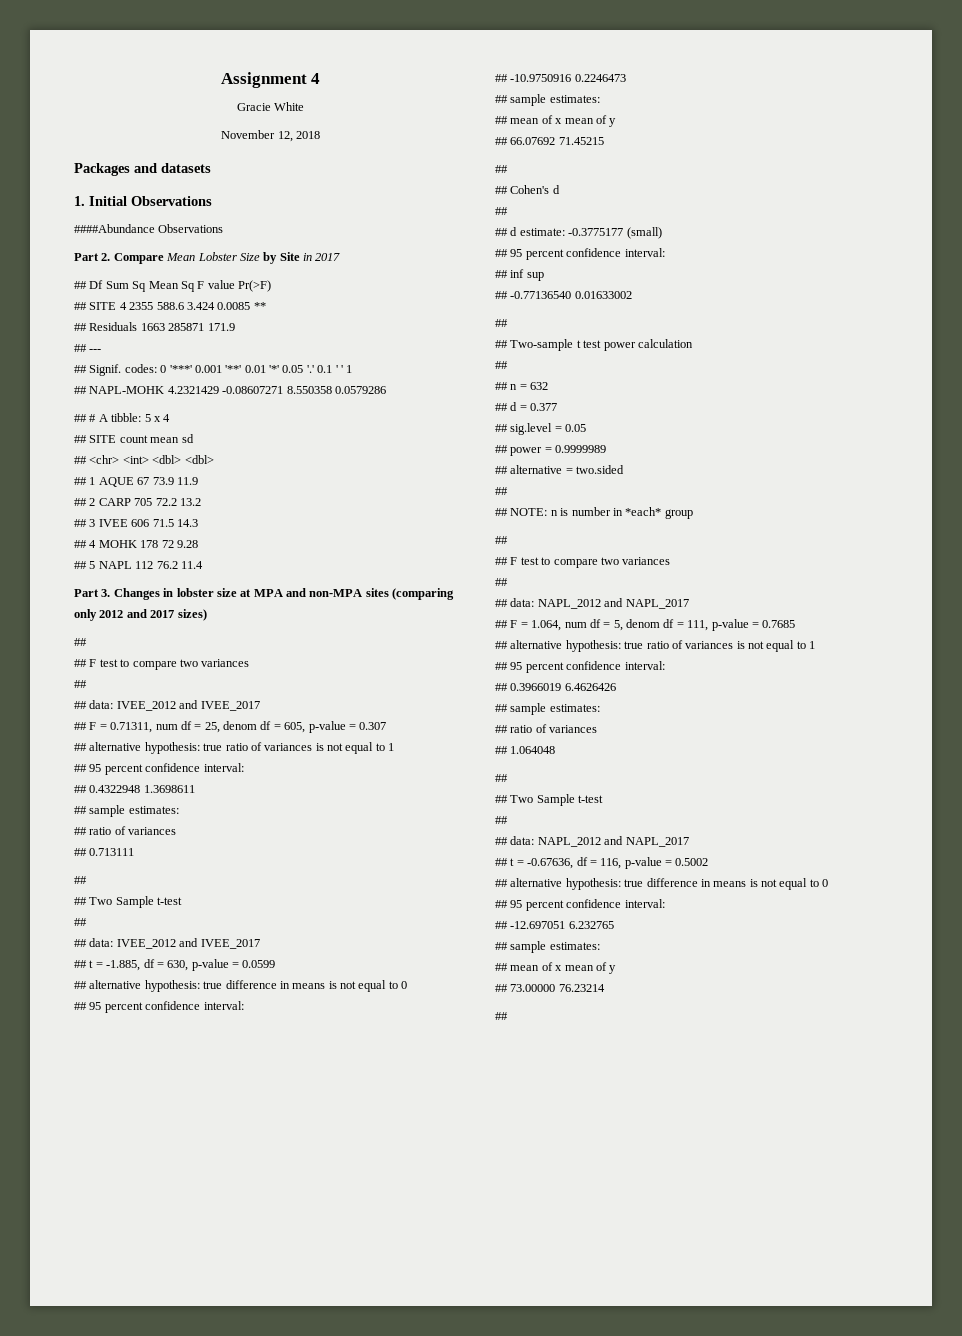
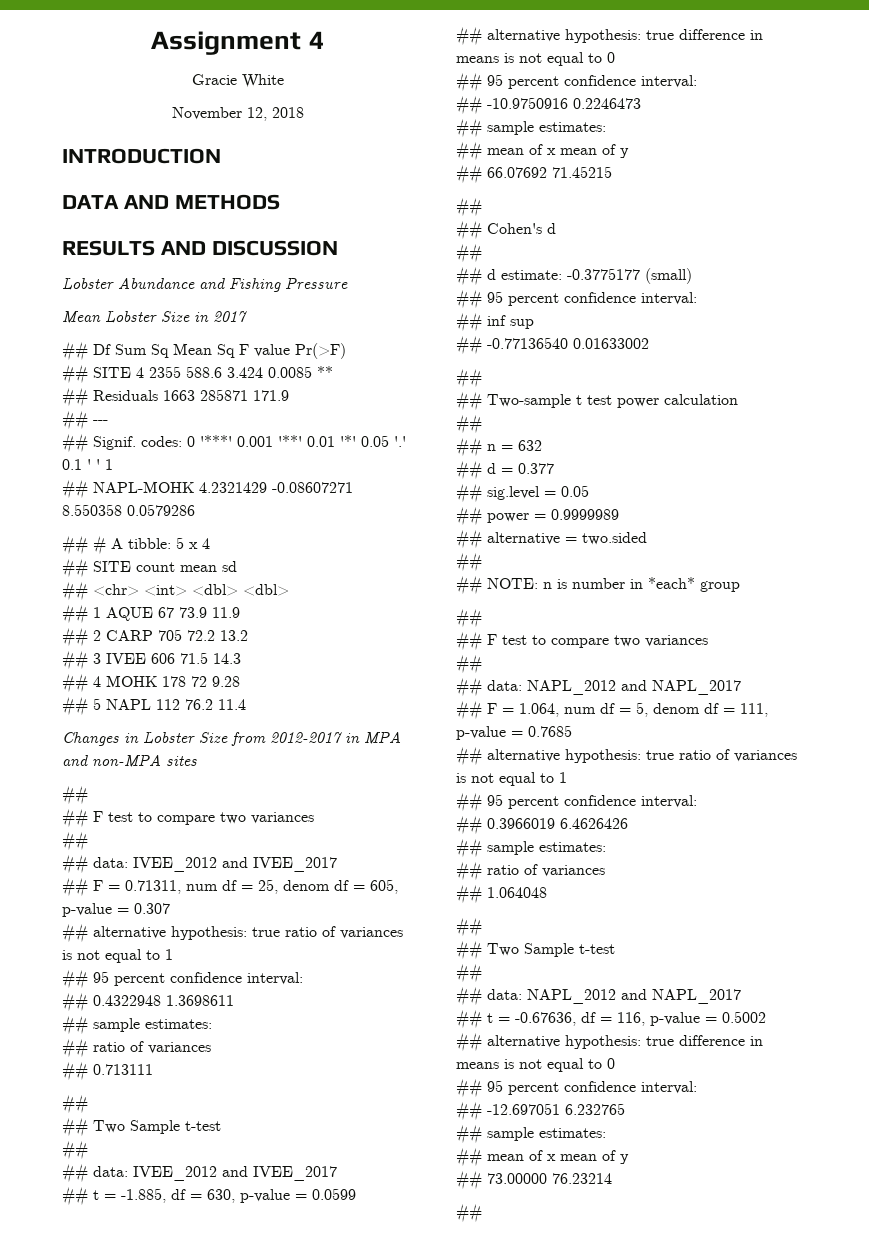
- Packages and datasets
- 1. Initial Observations
- ####Abundance Observations
- Part 2. Compare Mean Lobster Size by Site in 2017
+ INTRODUCTION
+ DATA AND METHODS
+ RESULTS AND DISCUSSION
+ Lobster Abundance and Fishing Pressure
+ Mean Lobster Size in 2017
- Part 3. Changes in lobster size at MPA and non-MPA sites (comparing only 2012 and 2017 sizes)
+ Changes in Lobster Size from 2012-2017 in MPA and non-MPA sites

